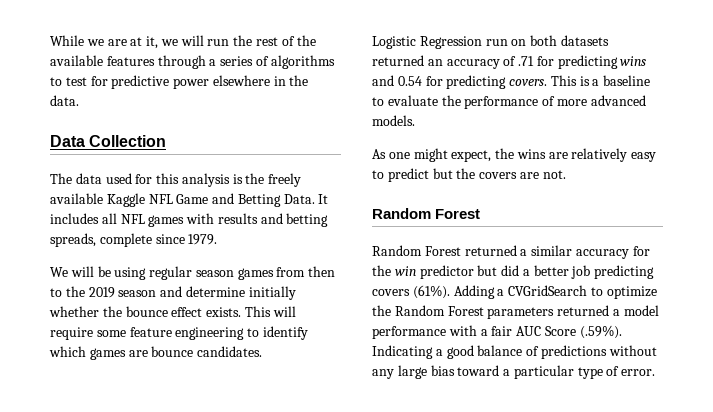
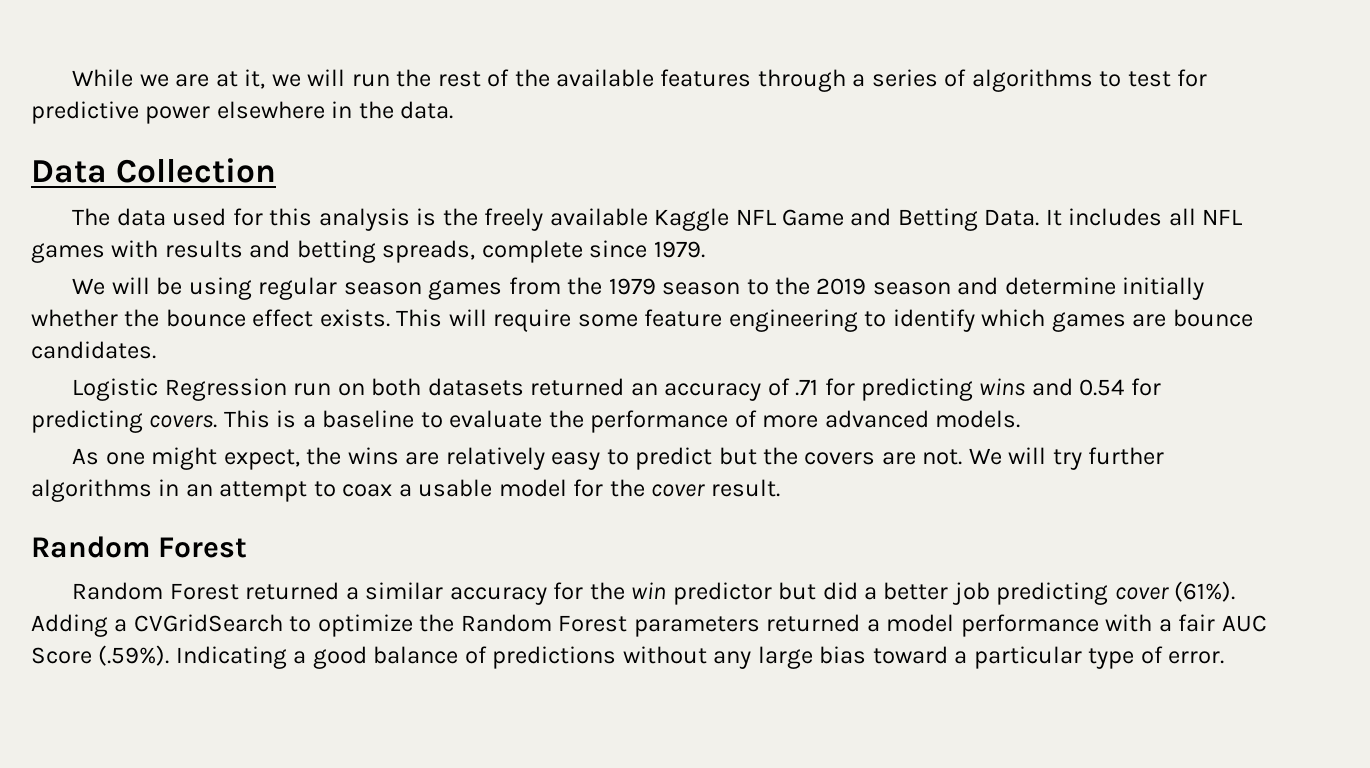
- We will be using regular season games from then to the 2019 season and determine initially whether the bounce effect exists.
+ We will be using regular season games from the 1979 season to the 2019 season and determine initially whether the bounce effect exists.
+ We will try further algorithms in an attempt to coax a usable model for the cover result.
- Random Forest returned a similar accuracy for the win predictor but did a better job predicting covers (61%).
+ Random Forest returned a similar accuracy for the win predictor but did a better job predicting cover (61%).

